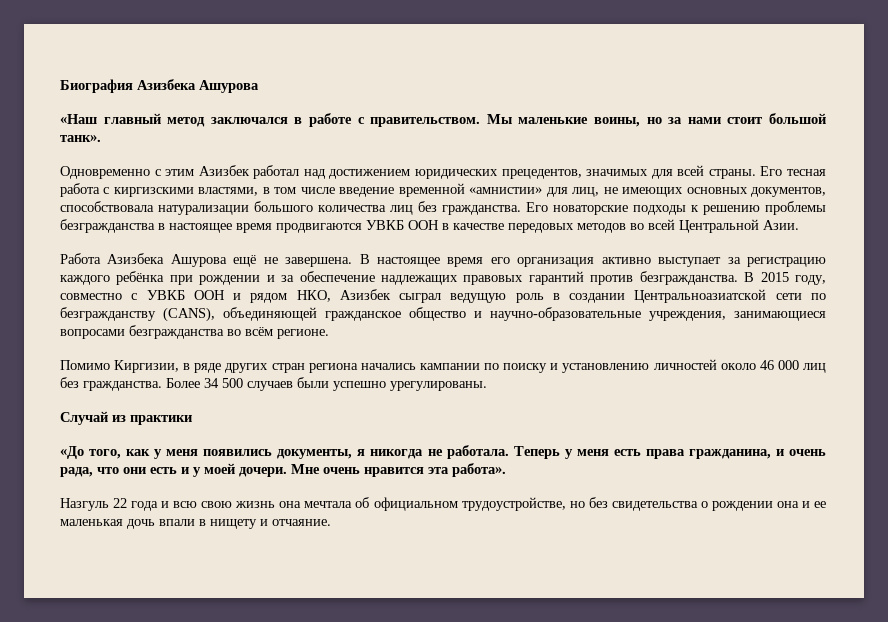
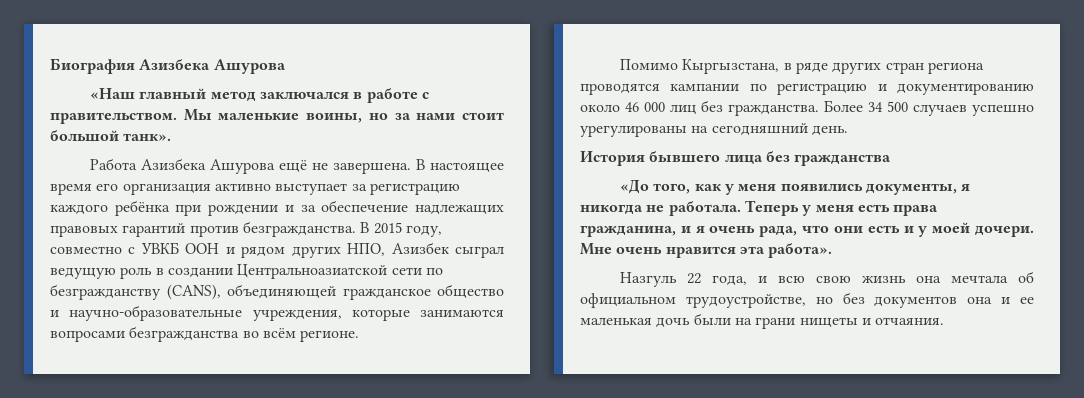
- Одновременно с этим Азизбек работал над достижением юридических прецедентов, значимых для всей страны. Его тесная работа с киргизскими властями, в том числе введение временной «амнистии» для лиц, не имеющих основных документов, способствовала натурализации большого количества лиц без гражданства. Его новаторские подходы к решению проблемы безгражданства в настоящее время продвигаются УВКБ ООН в качестве передовых методов во всей Центральной Азии.
- В 2015 году, совместно с УВКБ ООН и рядом НКО, Азизбек сыграл ведущую роль в создании Центральноазиатской сети по безгражданству (CANS), объединяющей гражданское общество и научно-образовательные учреждения, занимающиеся вопросами безгражданства во всём регионе.
+ В 2015 году, совместно с УВКБ ООН и рядом других НПО, Азизбек сыграл ведущую роль в создании Центральноазиатской сети по безгражданству (CANS), объединяющей гражданское общество и научно-образовательные учреждения, которые занимаются вопросами безгражданства во всём регионе.
- Помимо Киргизии, в ряде других стран региона начались кампании по поиску и установлению личностей около 46 000 лиц без гражданства.
+ Помимо Кыргызстана, в ряде других стран региона проводятся кампании по регистрацию и документированию около 46 000 лиц без гражданства.
- Более 34 500 случаев были успешно урегулированы.
- Случай из практики
+ Более 34 500 случаев успешно урегулированы на сегодняшний день.
+ История бывшего лица без гражданства
- Теперь у меня есть права гражданина, и очень рада, что они есть и у моей дочери.
+ Теперь у меня есть права гражданина, и я очень рада, что они есть и у моей дочери.
- Назгуль 22 года и всю свою жизнь она мечтала об официальном трудоустройстве, но без свидетельства о рождении она и ее маленькая дочь впали в нищету и отчаяние.
+ Назгуль 22 года, и всю свою жизнь она мечтала об официальном трудоустройстве, но без документов она и ее маленькая дочь были на грани нищеты и отчаяния.

